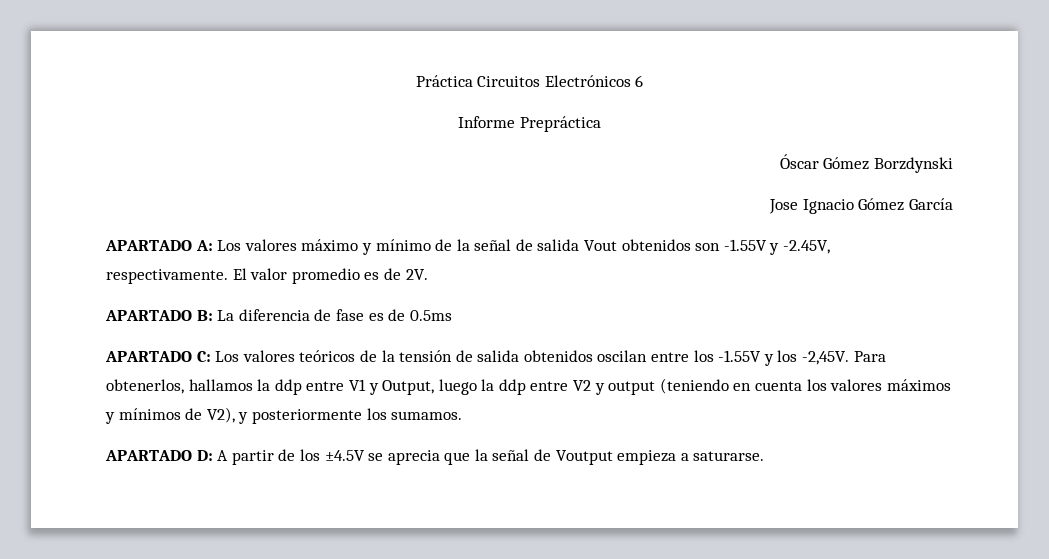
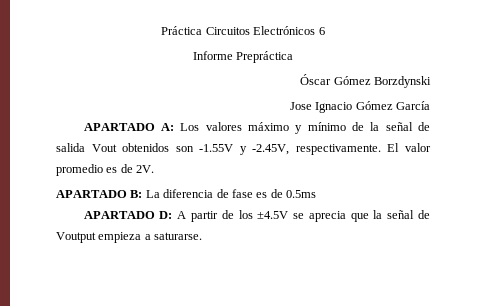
- APARTADO C: Los valores teóricos de la tensión de salida obtenidos oscilan entre los -1.55V y los -2,45V. Para obtenerlos, hallamos la ddp entre V1 y Output, luego la ddp entre V2 y output (teniendo en cuenta los valores máximos y mínimos de V2), y posteriormente los sumamos.

